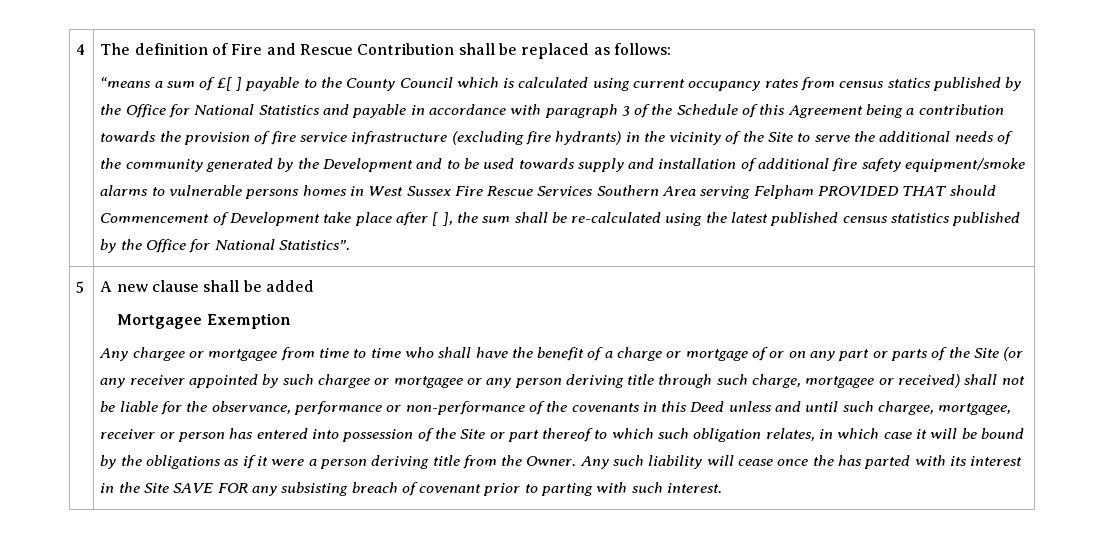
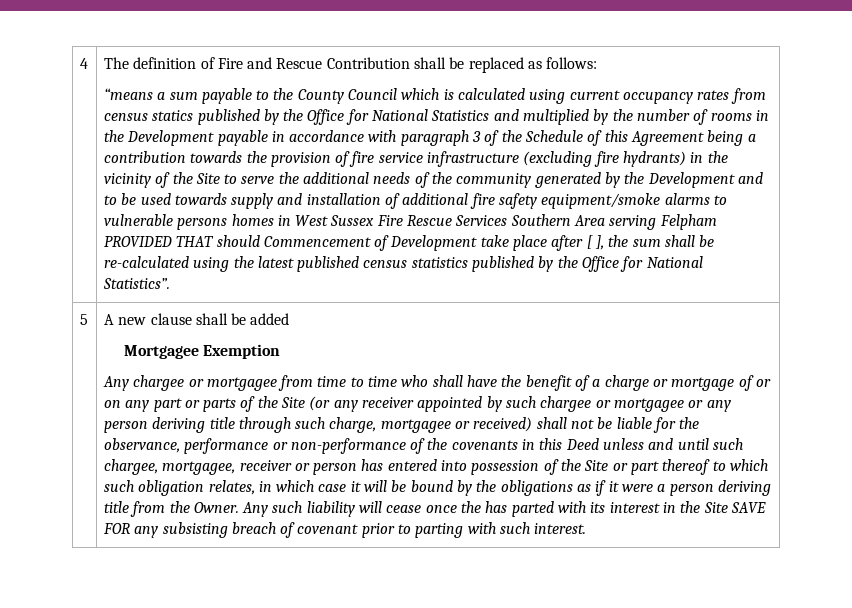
- “means a sum of £[ ] payable to the County Council which is calculated using current occupancy rates from census statics published by the Office for National Statistics and payable in accordance with paragraph 3 of the Schedule of this Agreement being a contribution towards the provision of fire service infrastructure (excluding fire hydrants) in the vicinity of the Site to serve the additional needs of the community generated by the Development and to be used towards supply and installation of additional fire safety equipment/smoke alarms to vulnerable persons homes in West Sussex Fire Rescue Services Southern Area serving Felpham PROVIDED THAT should Commencement of Development take place after [ ], the sum shall be re-calculated using the latest published census statistics published by the Office for National Statistics”.
+ “means a sum payable to the County Council which is calculated using current occupancy rates from census statics published by the Office for National Statistics and multiplied by the number of rooms in the Development payable in accordance with paragraph 3 of the Schedule of this Agreement being a contribution towards the provision of fire service infrastructure (excluding fire hydrants) in the vicinity of the Site to serve the additional needs of the community generated by the Development and to be used towards supply and installation of additional fire safety equipment/smoke alarms to vulnerable persons homes in West Sussex Fire Rescue Services Southern Area serving Felpham PROVIDED THAT should Commencement of Development take place after [ ], the sum shall be re-calculated using the latest published census statistics published by the Office for National Statistics”.

